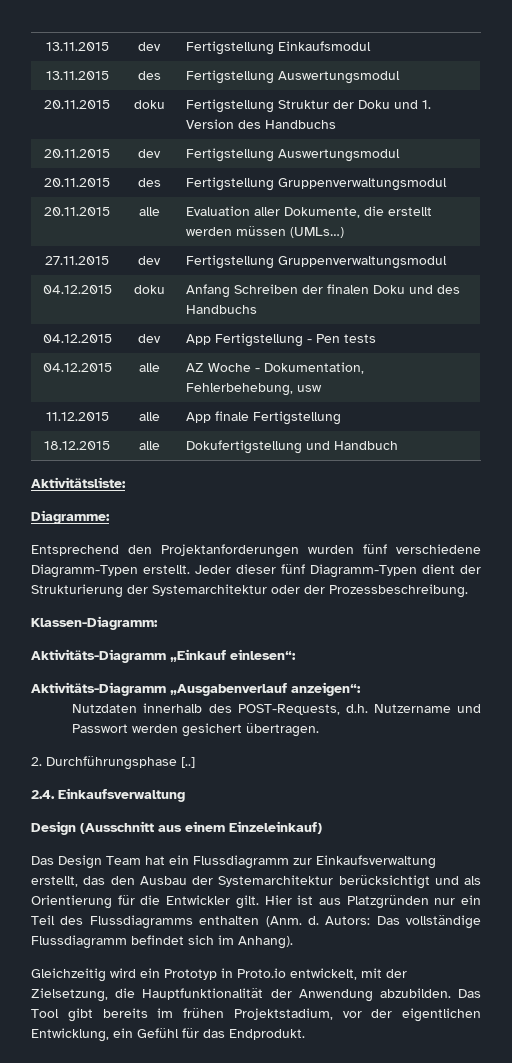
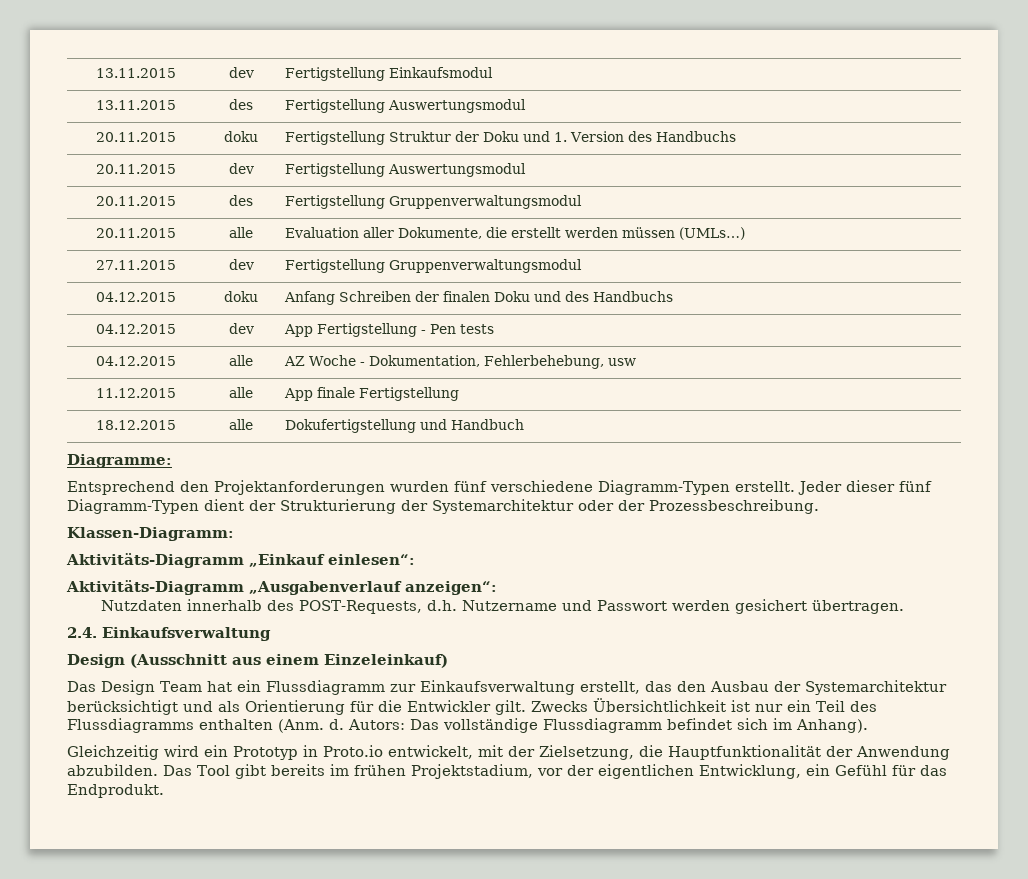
- Aktivitätsliste:
- 2. Durchführungsphase [..]
- Hier ist aus Platzgründen nur ein Teil des Flussdiagramms enthalten (Anm. d.
+ Zwecks Übersichtlichkeit ist nur ein Teil des Flussdiagramms enthalten (Anm. d.

